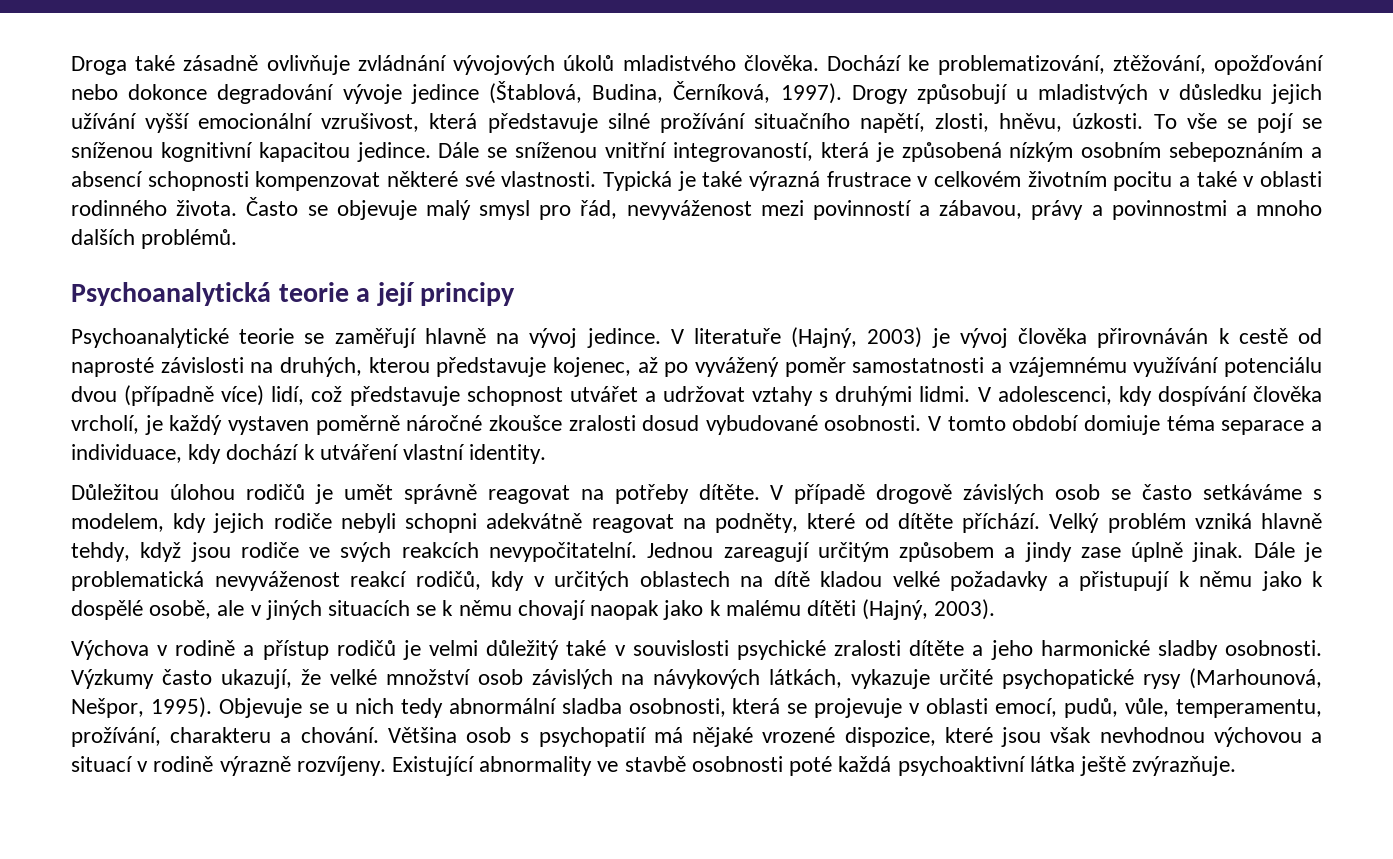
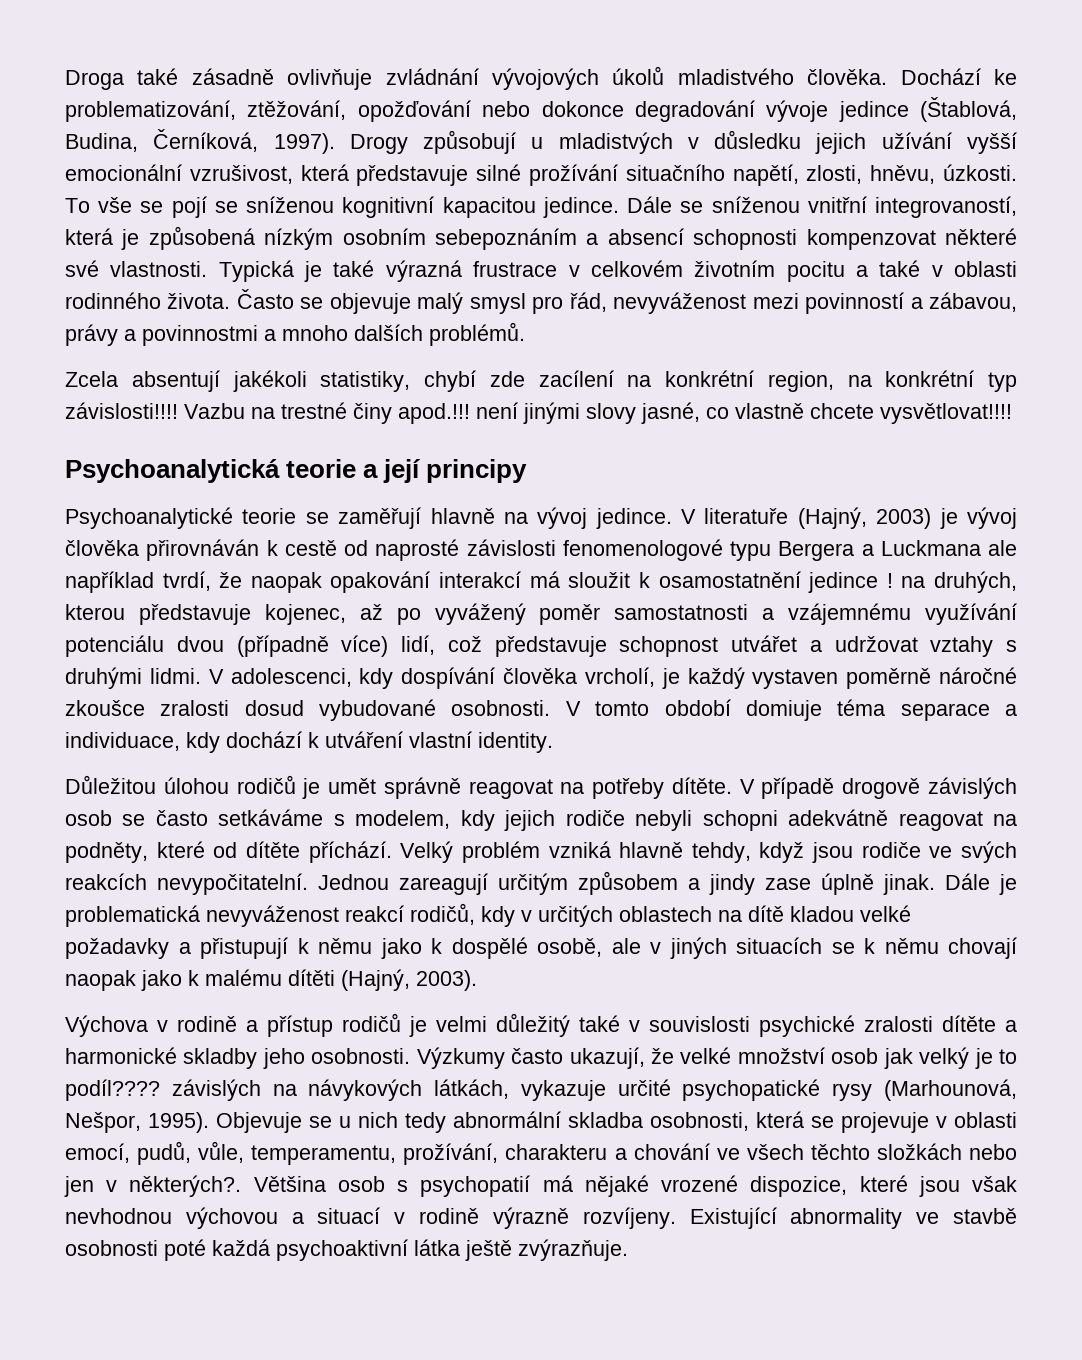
+ Zcela absentují jakékoli statistiky, chybí zde zacílení na konkrétní region, na konkrétní typ závislosti!!!! Vazbu na trestné činy apod.!!! není jinými slovy jasné, co vlastně chcete vysvětlovat!!!!
- V literatuře (Hajný, 2003) je vývoj člověka přirovnáván k cestě od naprosté závislosti na druhých, kterou představuje kojenec, až po vyvážený poměr samostatnosti a vzájemnému využívání potenciálu dvou (případně více) lidí, což představuje schopnost utvářet a udržovat vztahy s druhými lidmi.
+ V literatuře (Hajný, 2003) je vývoj člověka přirovnáván k cestě od naprosté závislosti fenomenologové typu Bergera a Luckmana ale například tvrdí, že naopak opakování interakcí má sloužit k osamostatnění jedince ! na druhých, kterou představuje kojenec, až po vyvážený poměr samostatnosti a vzájemnému využívání potenciálu dvou (případně více) lidí, což představuje schopnost utvářet a udržovat vztahy s druhými lidmi.
- Výchova v rodině a přístup rodičů je velmi důležitý také v souvislosti psychické zralosti dítěte a jeho harmonické sladby osobnosti.
+ Výchova v rodině a přístup rodičů je velmi důležitý také v souvislosti psychické zralosti dítěte a harmonické skladby jeho osobnosti.
- Výzkumy často ukazují, že velké množství osob závislých na návykových látkách, vykazuje určité psychopatické rysy (Marhounová, Nešpor, 1995).
+ Výzkumy často ukazují, že velké množství osob jak velký je to podíl???? závislých na návykových látkách, vykazuje určité psychopatické rysy (Marhounová, Nešpor, 1995).
- Objevuje se u nich tedy abnormální sladba osobnosti, která se projevuje v oblasti emocí, pudů, vůle, temperamentu, prožívání, charakteru a chování.
+ Objevuje se u nich tedy abnormální skladba osobnosti, která se projevuje v oblasti emocí, pudů, vůle, temperamentu, prožívání, charakteru a chování ve všech těchto složkách nebo jen v některých?.

